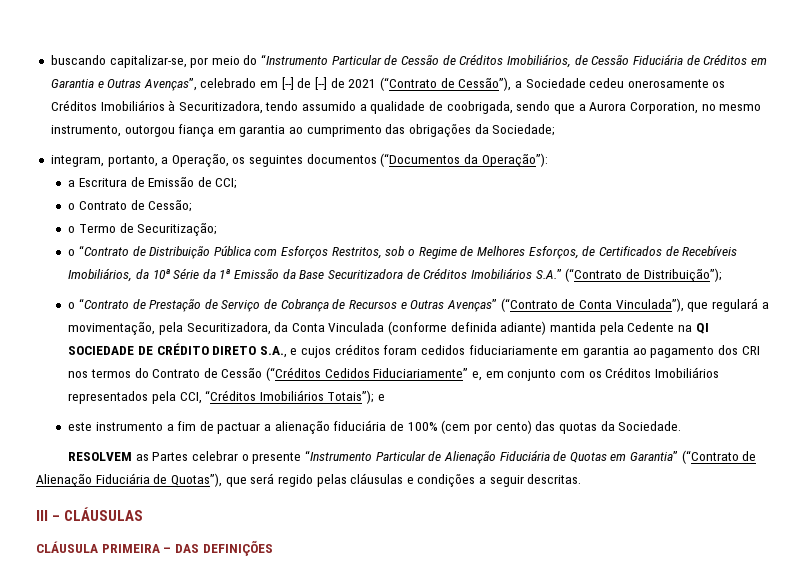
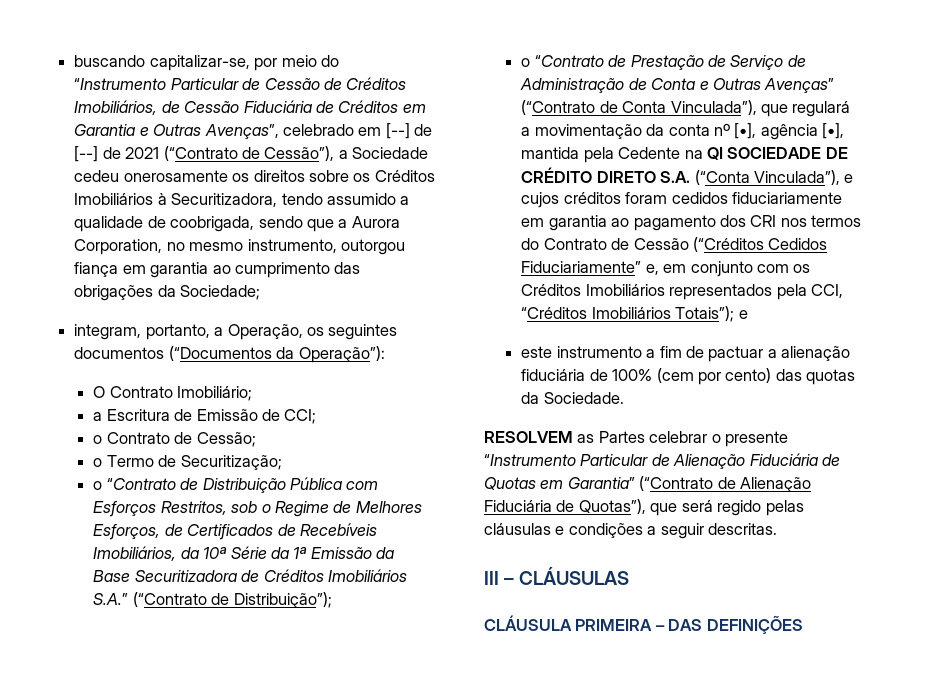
- buscando capitalizar-se, por meio do “Instrumento Particular de Cessão de Créditos Imobiliários, de Cessão Fiduciária de Créditos em Garantia e Outras Avenças”, celebrado em [--] de [--] de 2021 (“Contrato de Cessão”), a Sociedade cedeu onerosamente os Créditos Imobiliários à Securitizadora, tendo assumido a qualidade de coobrigada, sendo que a Aurora Corporation, no mesmo instrumento, outorgou fiança em garantia ao cumprimento das obrigações da Sociedade;
+ buscando capitalizar-se, por meio do “Instrumento Particular de Cessão de Créditos Imobiliários, de Cessão Fiduciária de Créditos em Garantia e Outras Avenças”, celebrado em [--] de [--] de 2021 (“Contrato de Cessão”), a Sociedade cedeu onerosamente os direitos sobre os Créditos Imobiliários à Securitizadora, tendo assumido a qualidade de coobrigada, sendo que a Aurora Corporation, no mesmo instrumento, outorgou fiança em garantia ao cumprimento das obrigações da Sociedade;
+ O Contrato Imobiliário;
- o “Contrato de Prestação de Serviço de Cobrança de Recursos e Outras Avenças” (“Contrato de Conta Vinculada”), que regulará a movimentação, pela Securitizadora, da Conta Vinculada (conforme definida adiante) mantida pela Cedente na QI SOCIEDADE DE CRÉDITO DIRETO S.A., e cujos créditos foram cedidos fiduciariamente em garantia ao pagamento dos CRI nos termos do Contrato de Cessão (“Créditos Cedidos Fiduciariamente” e, em conjunto com os Créditos Imobiliários representados pela CCI, “Créditos Imobiliários Totais”);
+ o “Contrato de Prestação de Serviço de Administração de Conta e Outras Avenças” (“Contrato de Conta Vinculada”), que regulará a movimentação da conta nº [•], agência [•], mantida pela Cedente na QI SOCIEDADE DE CRÉDITO DIRETO S.A. (“Conta Vinculada”), e cujos créditos foram cedidos fiduciariamente em garantia ao pagamento dos CRI nos termos do Contrato de Cessão (“Créditos Cedidos Fiduciariamente” e, em conjunto com os Créditos Imobiliários representados pela CCI, “Créditos Imobiliários Totais”);

